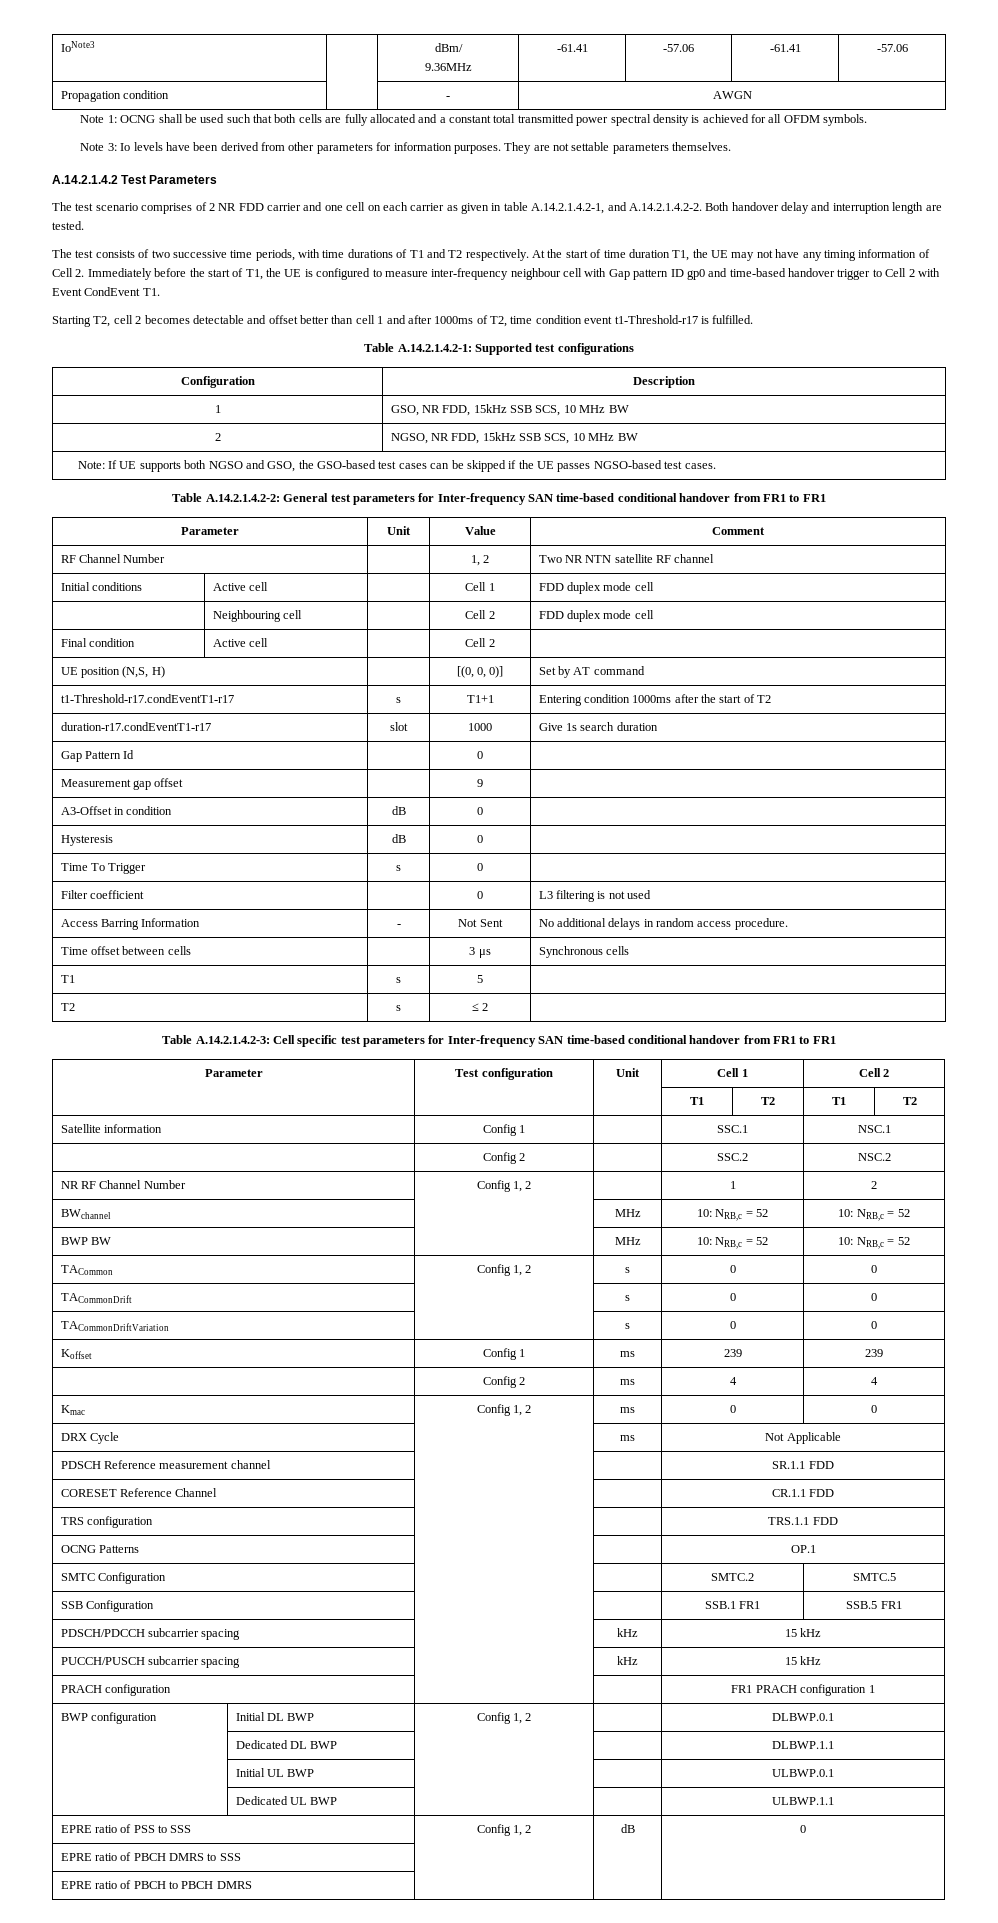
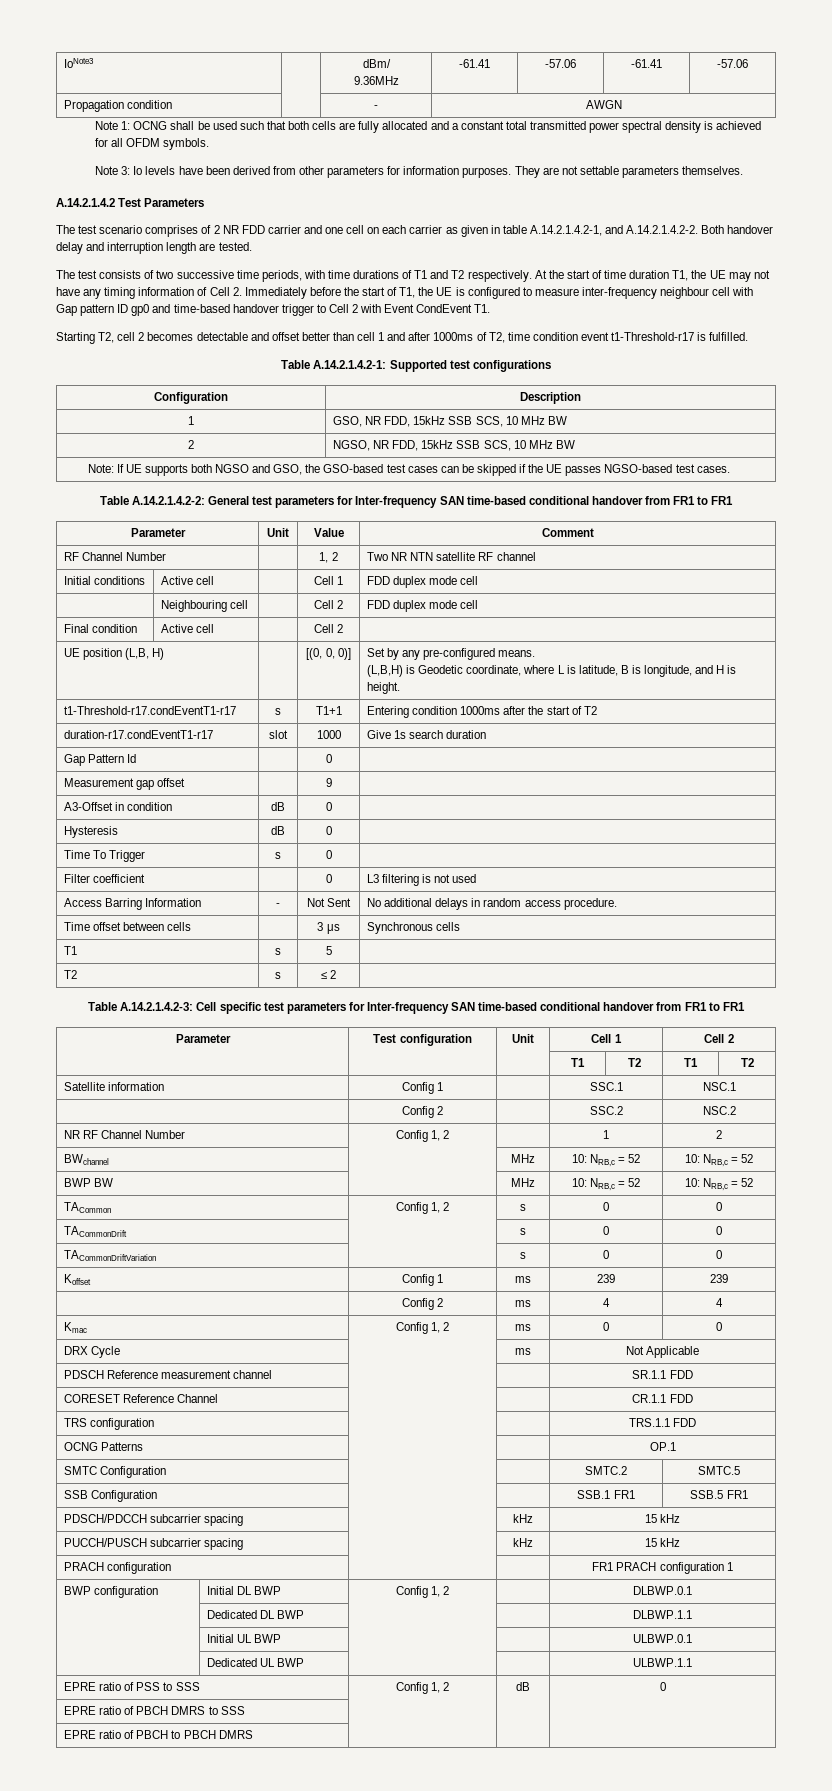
- UE position (N,S, H) | | [(0, 0, 0)] | Set by AT command
+ UE position (L,B, H) | | [(0, 0, 0)] | Set by any pre-configured means.
+ (L,B,H) is Geodetic coordinate, where L is latitude, B is longitude, and H is height.

